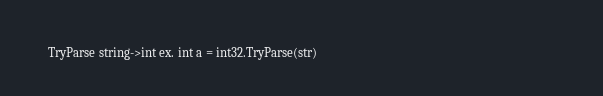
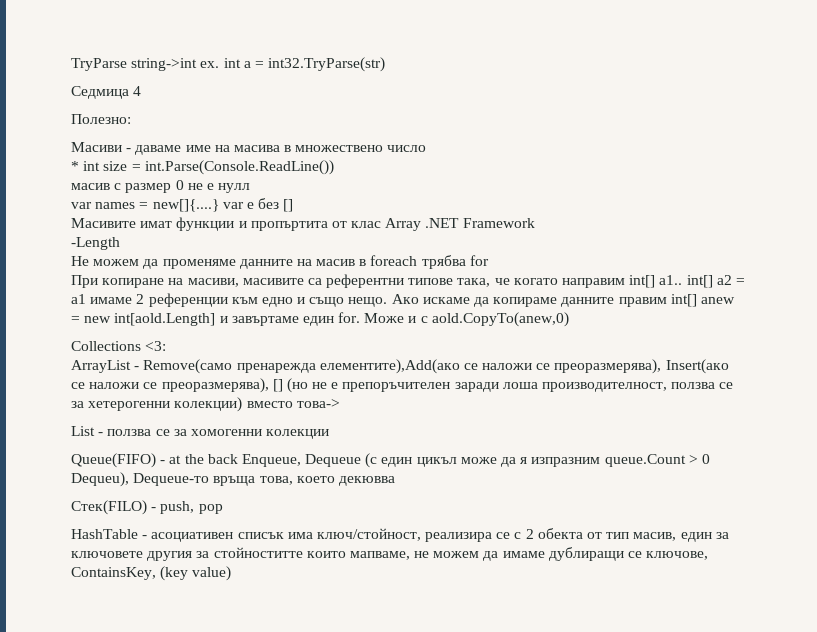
+ Седмица 4
+ Полезно:
+ Масиви - даваме име на масива в множествено число
+ * int size = int.Parse(Console.ReadLine())
+ масив с размер 0 не е нулл
+ var names = new[]{....} var e без []
+ Масивите имат функции и пропъртита от клас Array .NET Framework
+ -Length
+ Не можем да променяме данните на масив в foreach трябва for
+ При копиране на масиви, масивите са референтни типове така, че когато направим int[] a1.. int[] a2 = a1 имаме 2 референции към едно и също нещо. Ако искаме да копираме данните правим int[] anew = new int[aold.Length] и завъртаме един for. Може и с aold.CopyTo(anew,0)
+ Collections <3:
+ ArrayList - Remove(само пренарежда елементите),Add(ако се наложи се преоразмерява), Insert(ако се наложи се преоразмерява), [] (но не е препоръчителен заради лоша производителност, ползва се за хетерогенни колекции) вместо това->
+ List - ползва се за хомогенни колекции
+ Queue(FIFO) - at the back Enqueue, Dequeue (с един цикъл може да я изпразним queue.Count > 0 Dequeu), Dequeue-то връща това, което декювва
+ Стек(FILO) - push, pop
+ HashTable - асоциативен списък има ключ/стойност, реализира се с 2 обекта от тип масив, един за ключовете другия за стойноститте които мапваме, не можем да имаме дублиращи се ключове, ContainsKey, (key value)

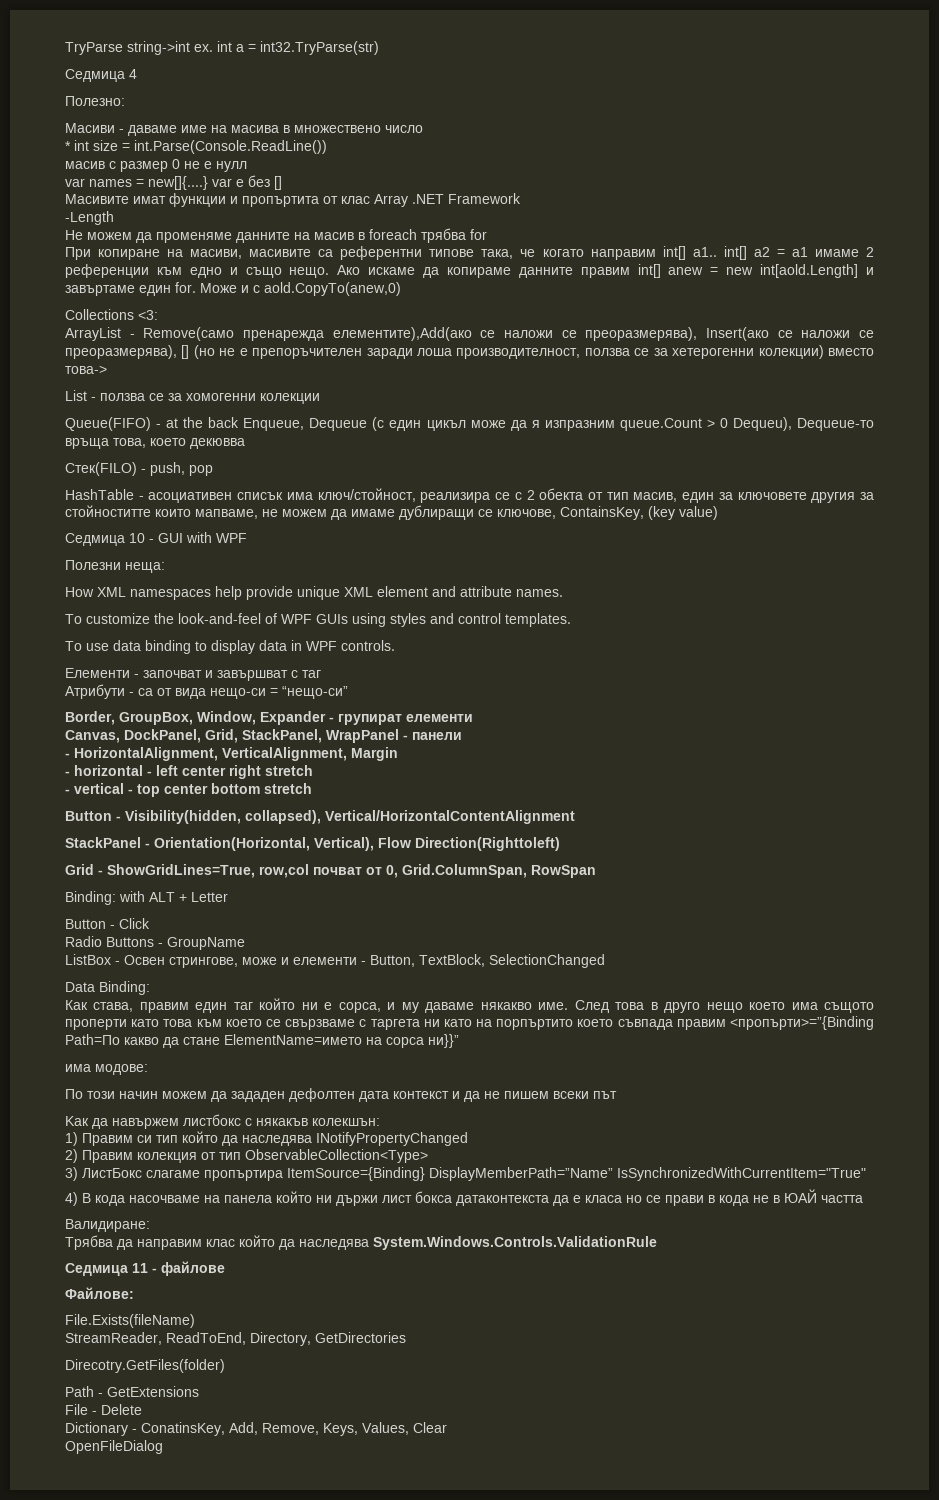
+ Седмица 10 - GUI with WPF
+ Полезни неща:
+ How XML namespaces help provide unique XML element and attribute names.
+ To customize the look-and-feel of WPF GUIs using styles and control templates.
+ To use data binding to display data in WPF controls.
+ Елементи - започват и завършват с таг
+ Атрибути - са от вида нещо-си = “нещо-си”
+ Border, GroupBox, Window, Expander - групират елементи
+ Canvas, DockPanel, Grid, StackPanel, WrapPanel - панели
+ - HorizontalAlignment, VerticalAlignment, Margin
+ - horizontal - left center right stretch
+ - vertical - top center bottom stretch
+ Button - Visibility(hidden, collapsed), Vertical/HorizontalContentAlignment
+ StackPanel - Orientation(Horizontal, Vertical), Flow Direction(Righttoleft)
+ Grid - ShowGridLines=True, row,col почват от 0, Grid.ColumnSpan, RowSpan
+ Binding: with ALT + Letter
+ Button - Click
+ Radio Buttons - GroupName
+ ListBox - Освен стрингове, може и елементи - Button, TextBlock, SelectionChanged
+ Data Binding:
+ Как става, правим един таг който ни е сорса, и му даваме някакво име. След това в друго нещо което има същото проперти като това към което се свързваме с таргета ни като на порпъртито което съвпада правим <пропърти>=”{Binding Path=По какво да стане ElementName=името на сорса ни}}”
+ има модове:
+ По този начин можем да зададен дефолтен дата контекст и да не пишем всеки път
+ Kак да навържем листбокс с някакъв колекшън:
+ 1) Правим си тип който да наследява INotifyPropertyChanged
+ 2) Правим колекция от тип ObservableCollection<Type>
+ 3) ЛистБокс слагаме пропъртира ItemSource={Binding} DisplayMemberPath=”Name” IsSynchronizedWithCurrentItem="True"
+ 4) В кода насочваме на панела който ни държи лист бокса датаконтекста да е класа но се прави в кода не в ЮАЙ частта
+ Валидиране:
+ Трябва да направим клас който да наследява System.Windows.Controls.ValidationRule
+ Седмица 11 - файлове
+ Файлове:
+ File.Exists(fileName)
+ StreamReader, ReadToEnd, Directory, GetDirectories
+ Direcotry.GetFiles(folder)
+ Path - GetExtensions
+ File - Delete
+ Dictionary - ConatinsKey, Add, Remove, Keys, Values, Clear
+ OpenFileDialog

